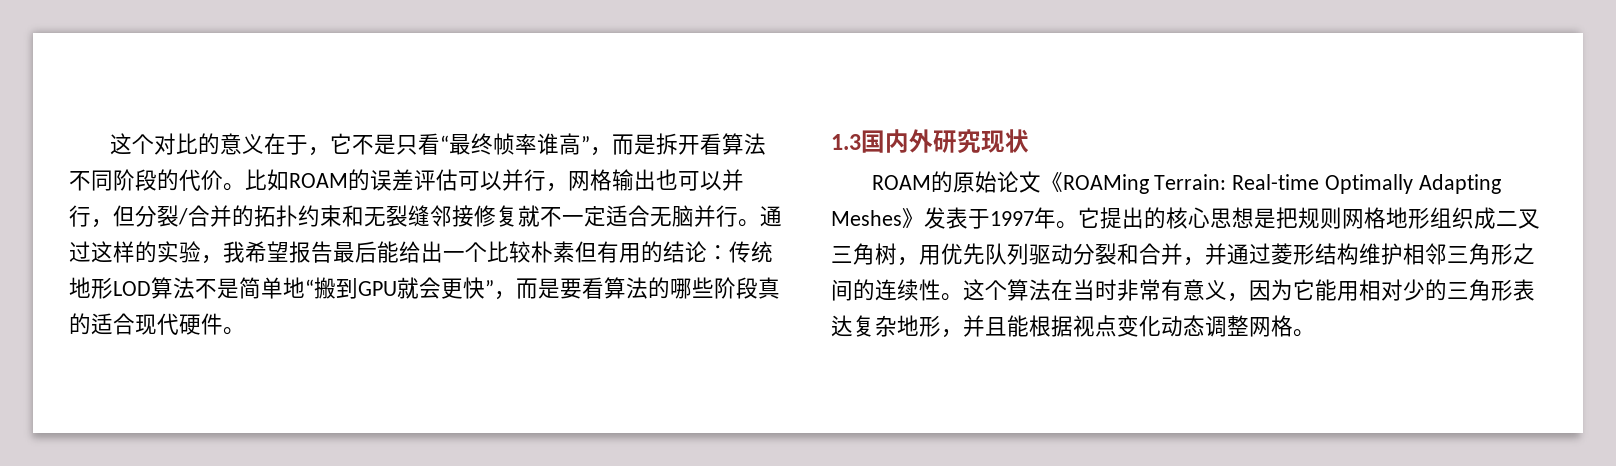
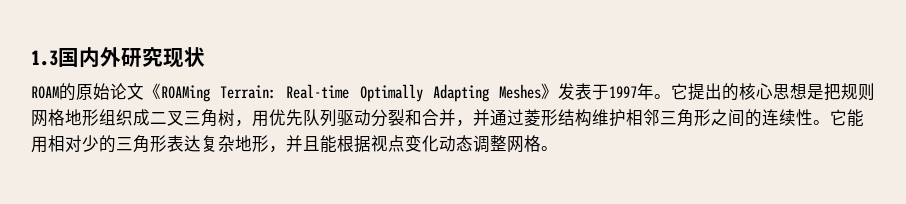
- 这个对比的意义在于，它不是只看“最终帧率谁高”，而是拆开看算法不同阶段的代价。比如ROAM的误差评估可以并行，网格输出也可以并行，但分裂/合并的拓扑约束和无裂缝邻接修复就不一定适合无脑并行。通过这样的实验，我希望报告最后能给出一个比较朴素但有用的结论：传统地形LOD算法不是简单地“搬到GPU就会更快”，而是要看算法的哪些阶段真的适合现代硬件。
- 这个算法在当时非常有意义，因为它能用相对少的三角形表达复杂地形，并且能根据视点变化动态调整网格。
+ 它能用相对少的三角形表达复杂地形，并且能根据视点变化动态调整网格。

